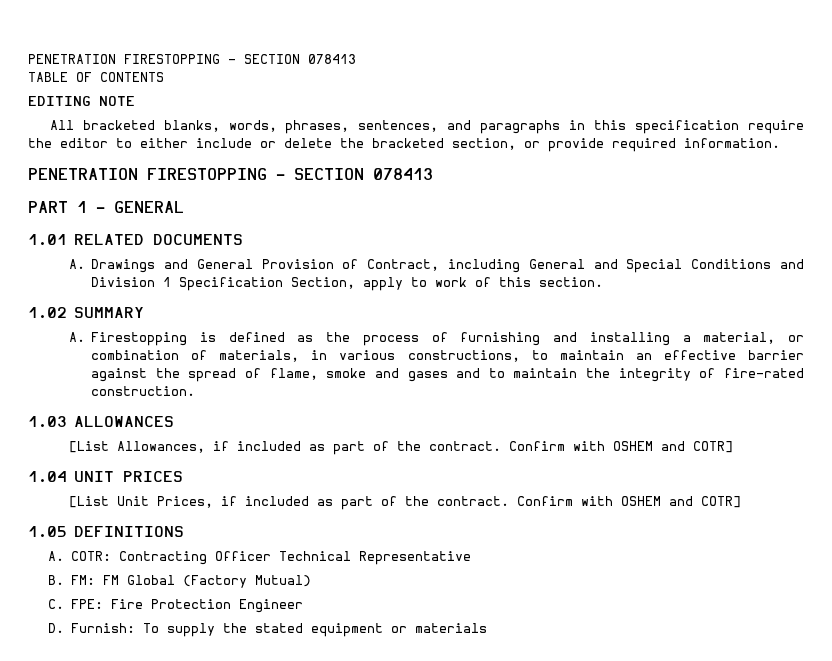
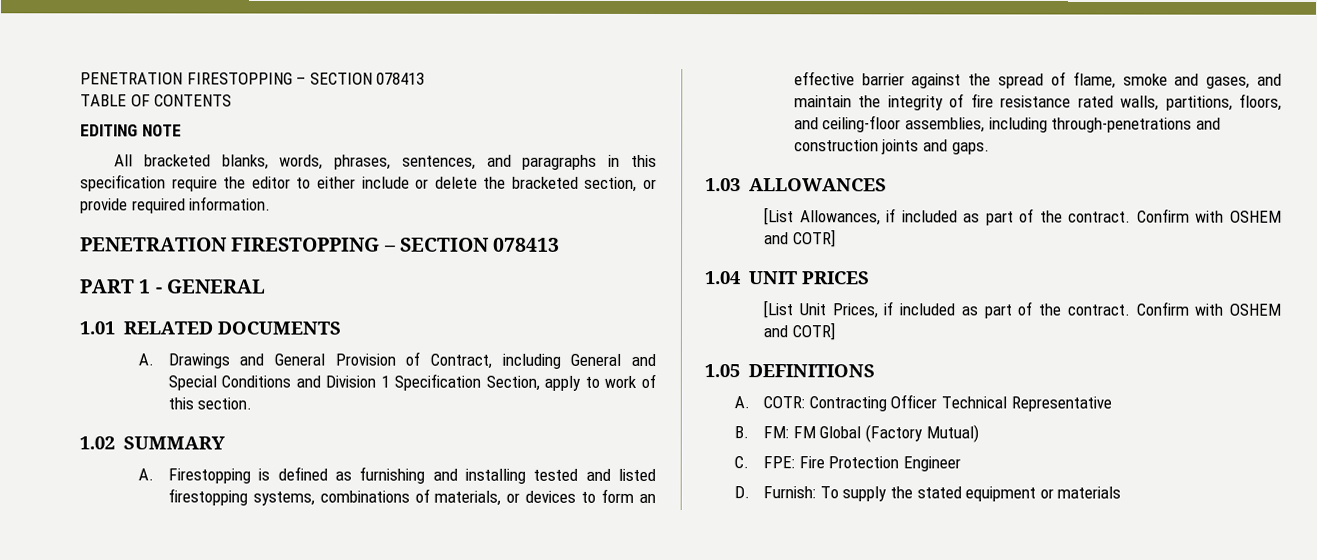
- A. Firestopping is defined as the process of furnishing and installing a material, or combination of materials, in various constructions, to maintain an effective barrier against the spread of flame, smoke and gases and to maintain the integrity of fire-rated construction.
+ A. Firestopping is defined as furnishing and installing tested and listed firestopping systems, combinations of materials, or devices to form an effective barrier against the spread of flame, smoke and gases, and maintain the integrity of fire resistance rated walls, partitions, floors, and ceiling-floor assemblies, including through-penetrations and construction joints and gaps.

